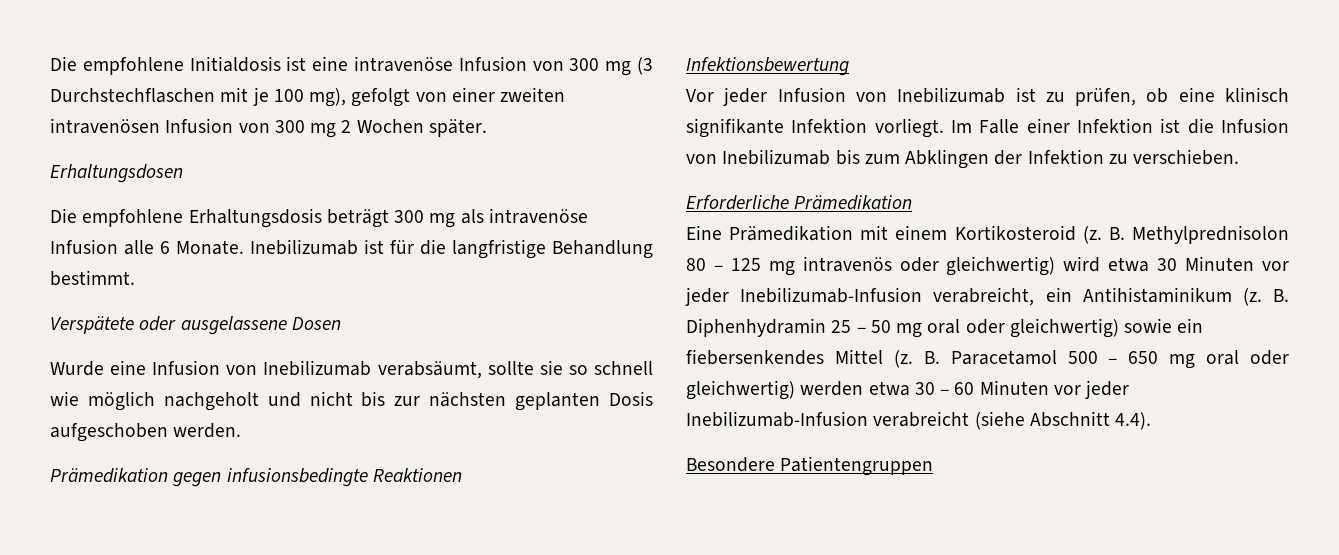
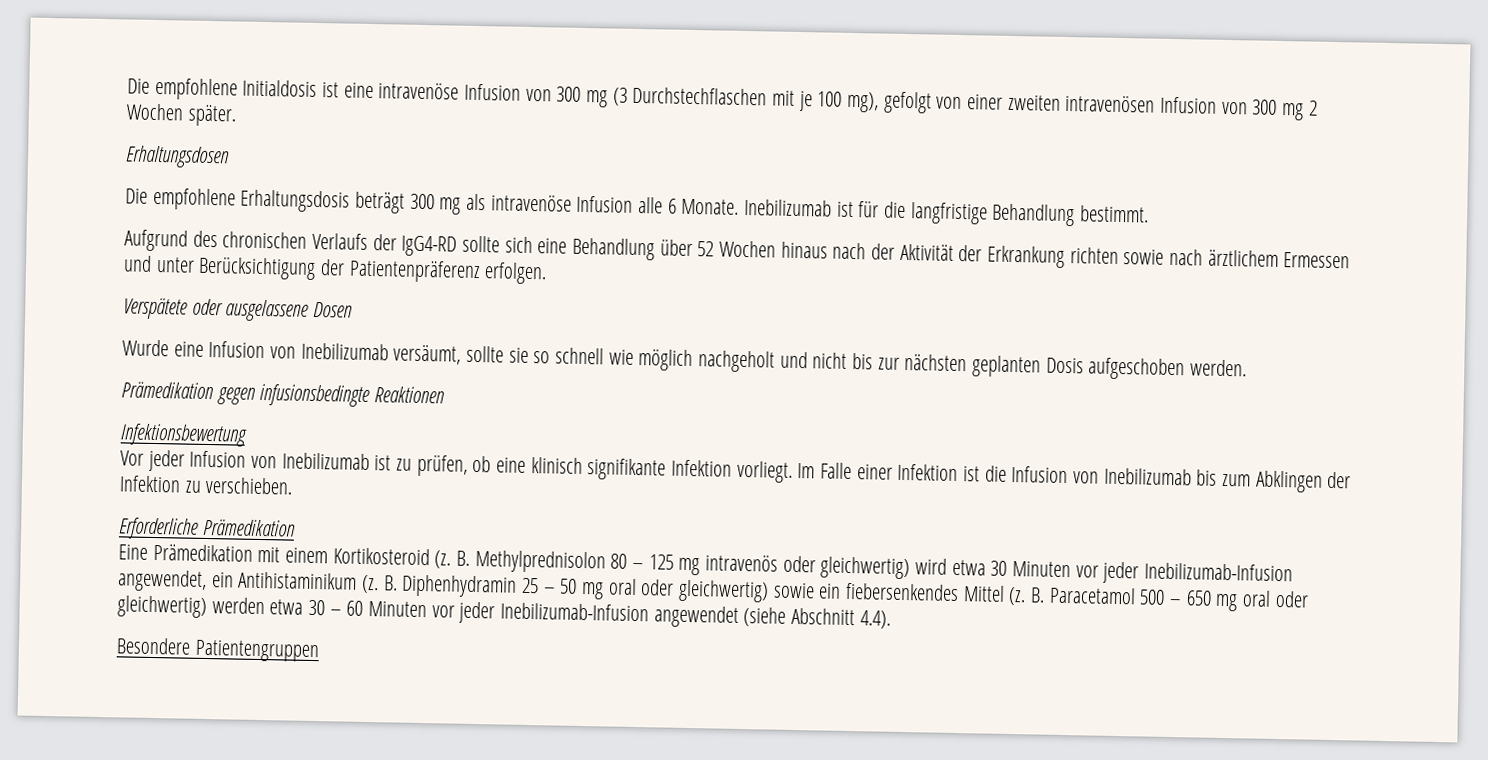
+ Aufgrund des chronischen Verlaufs der IgG4-RD sollte sich eine Behandlung über 52 Wochen hinaus nach der Aktivität der Erkrankung richten sowie nach ärztlichem Ermessen und unter Berücksichtigung der Patientenpräferenz erfolgen.
- Wurde eine Infusion von Inebilizumab verabsäumt, sollte sie so schnell wie möglich nachgeholt und nicht bis zur nächsten geplanten Dosis aufgeschoben werden.
+ Wurde eine Infusion von Inebilizumab versäumt, sollte sie so schnell wie möglich nachgeholt und nicht bis zur nächsten geplanten Dosis aufgeschoben werden.
- B. Methylprednisolon 80 – 125 mg intravenös oder gleichwertig) wird etwa 30 Minuten vor jeder Inebilizumab-Infusion verabreicht, ein Antihistaminikum (z.
+ B. Methylprednisolon 80 – 125 mg intravenös oder gleichwertig) wird etwa 30 Minuten vor jeder Inebilizumab-Infusion angewendet, ein Antihistaminikum (z.
- B. Paracetamol 500 – 650 mg oral oder gleichwertig) werden etwa 30 – 60 Minuten vor jeder Inebilizumab-Infusion verabreicht (siehe Abschnitt 4.4).
+ B. Paracetamol 500 – 650 mg oral oder gleichwertig) werden etwa 30 – 60 Minuten vor jeder Inebilizumab-Infusion angewendet (siehe Abschnitt 4.4).

